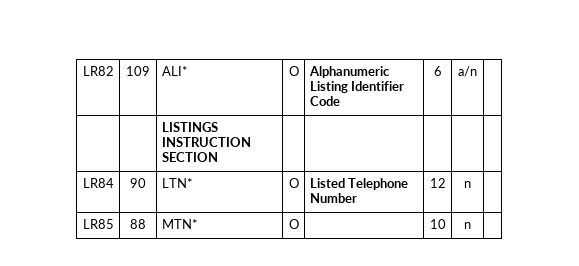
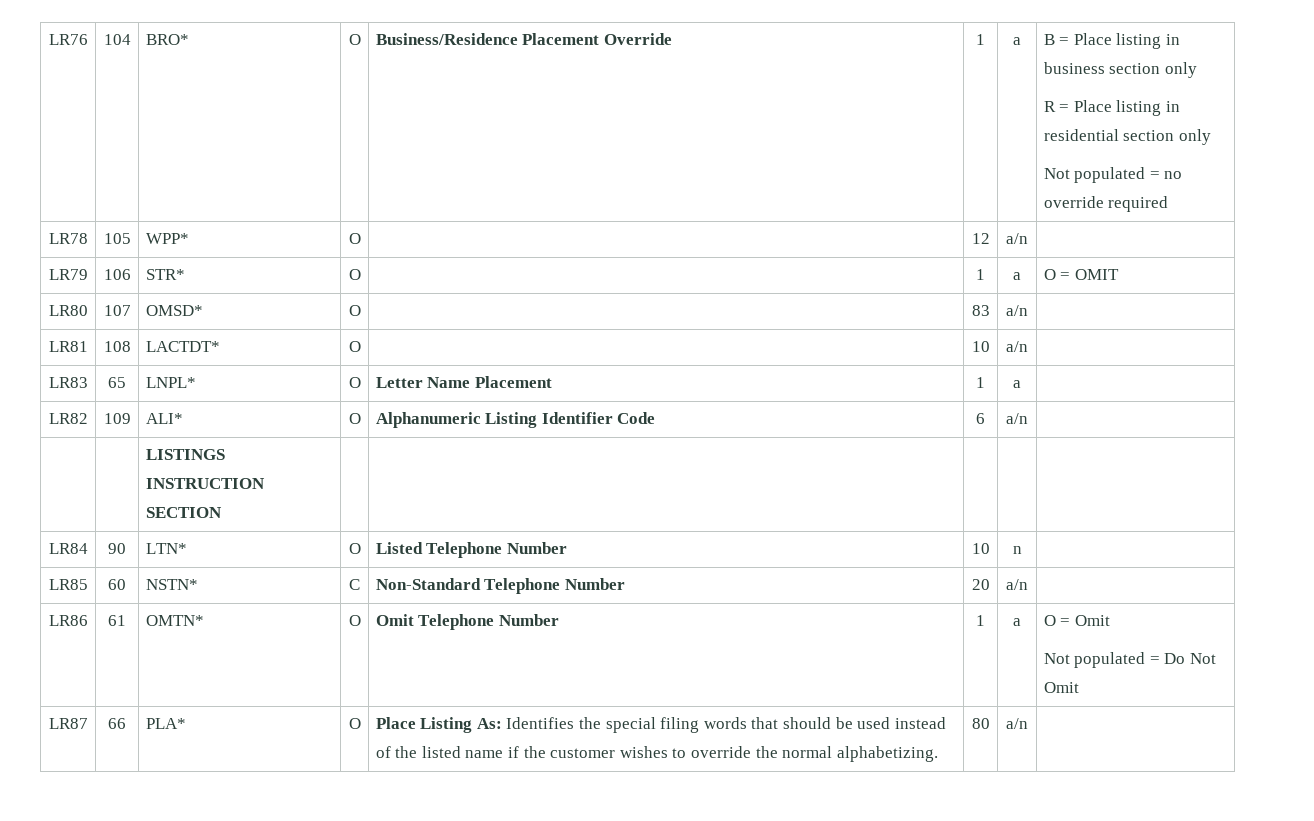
+ LR76 | 104 | BRO* | O | Business/Residence Placement Override | 1 | a | B = Place listing in business section only
+ R = Place listing in residential section only
+ Not populated = no override required
+ LR78 | 105 | WPP* | O | | 12 | a/n |
+ LR79 | 106 | STR* | O | | 1 | a | O = OMIT
+ LR80 | 107 | OMSD* | O | | 83 | a/n |
+ LR81 | 108 | LACTDT* | O | | 10 | a/n |
+ LR83 | 65 | LNPL* | O | Letter Name Placement | 1 | a |
- LR84 | 90 | LTN* | O | Listed Telephone Number | 12 | n |
+ LR84 | 90 | LTN* | O | Listed Telephone Number | 10 | n |
- LR85 | 88 | MTN* | O | | 10 | n |
+ LR85 | 60 | NSTN* | C | Non-Standard Telephone Number | 20 | a/n |
+ LR86 | 61 | OMTN* | O | Omit Telephone Number | 1 | a | O = Omit
+ Not populated = Do Not Omit
+ LR87 | 66 | PLA* | O | Place Listing As: Identifies the special filing words that should be used instead of the listed name if the customer wishes to override the normal alphabetizing. | 80 | a/n |

